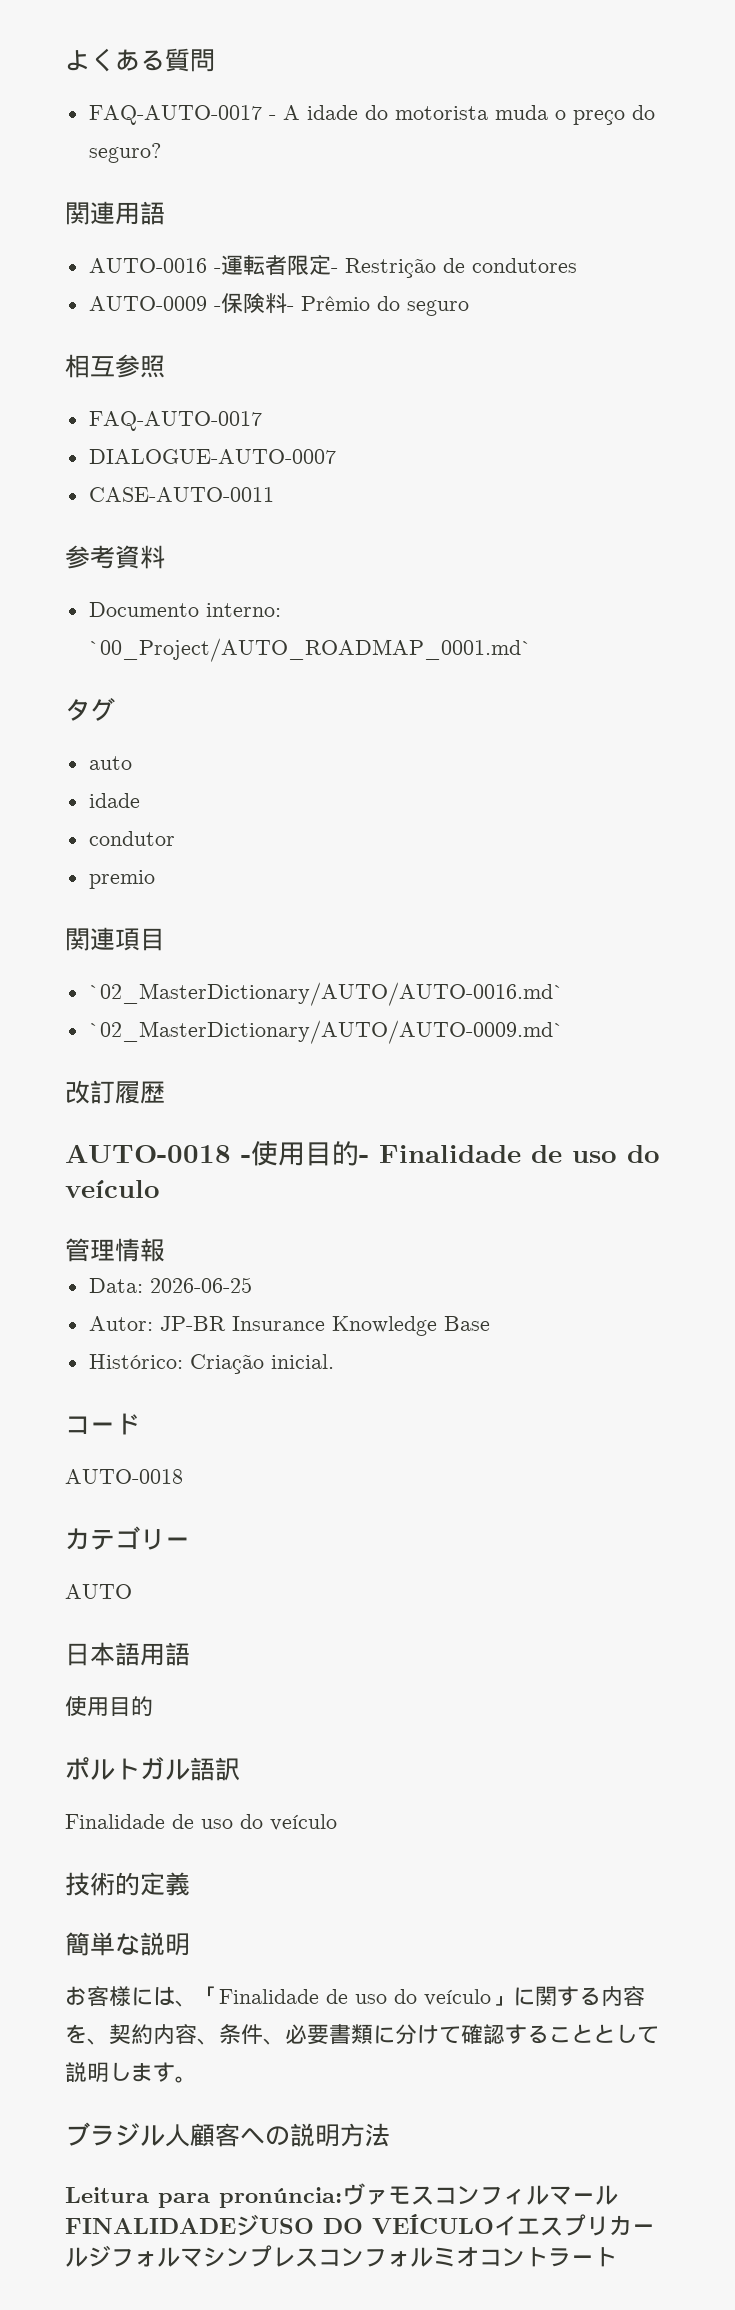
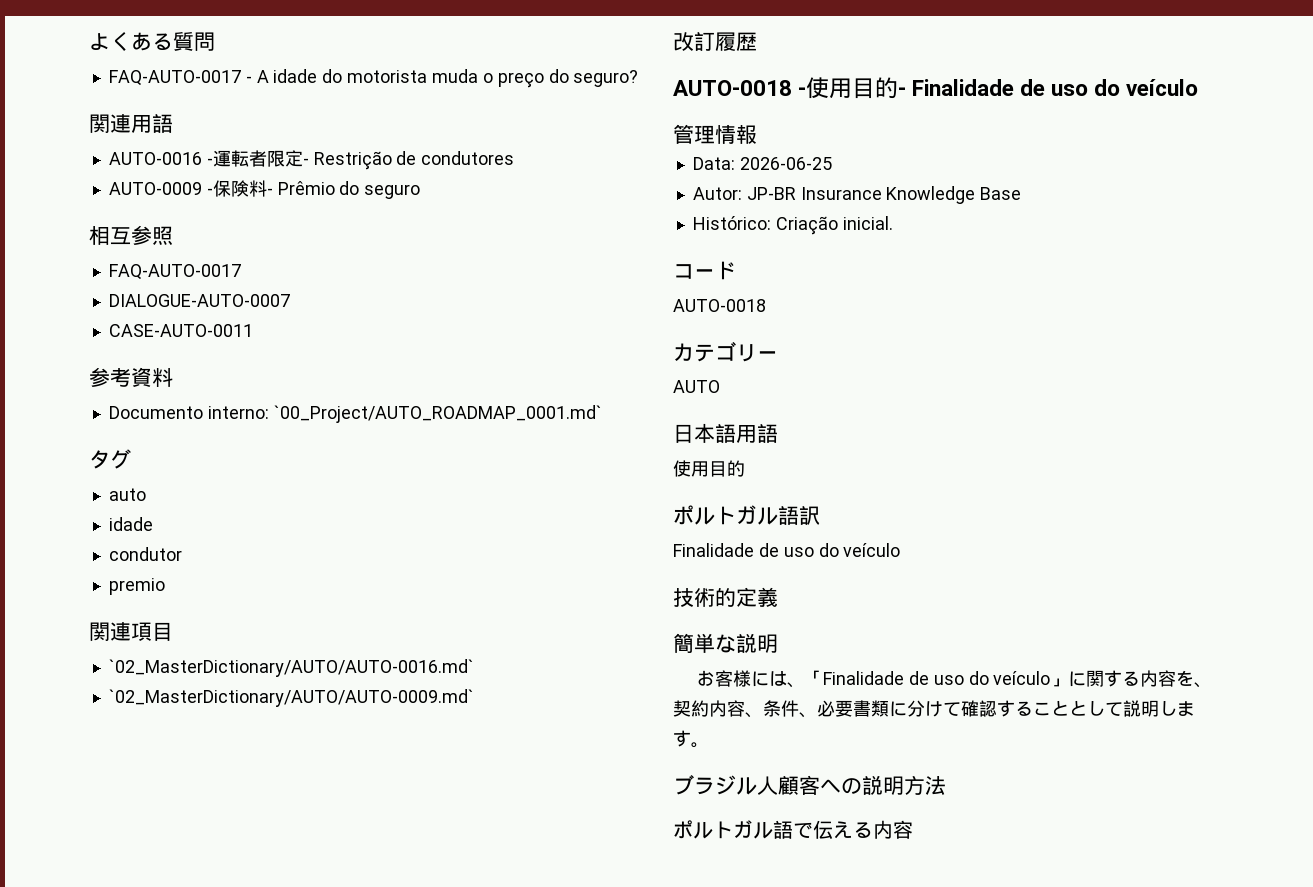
- Leitura para pronúncia:ヴァモスコンフィルマールFINALIDADEジUSO DO VEÍCULOイエスプリカールジフォルマシンプレスコンフォルミオコントラート
+ ポルトガル語で伝える内容

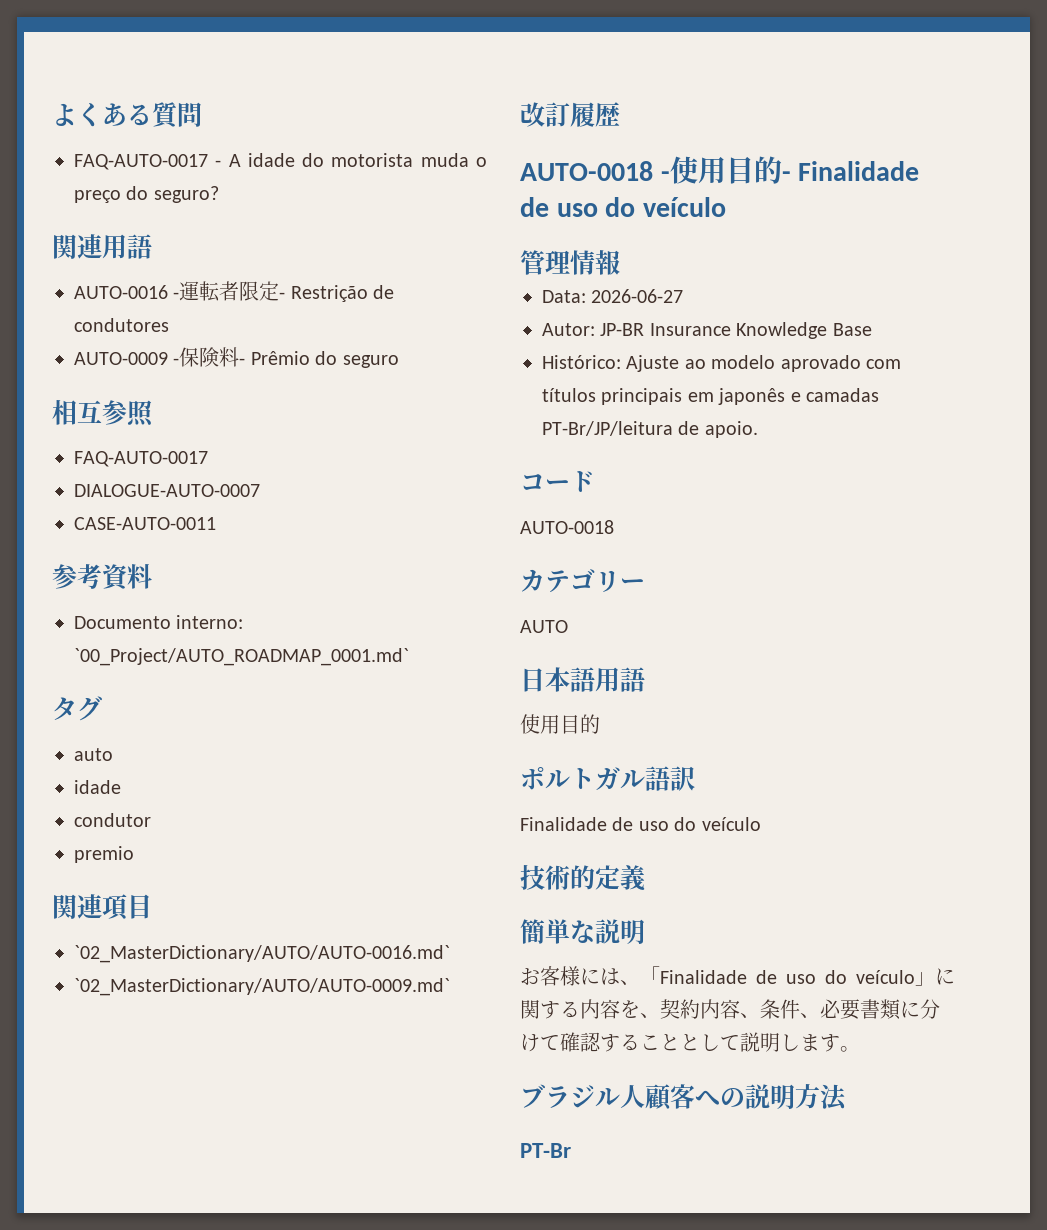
- Data: 2026-06-25
+ Data: 2026-06-27
- Histórico: Criação inicial.
+ Histórico: Ajuste ao modelo aprovado com títulos principais em japonês e camadas PT-Br/JP/leitura de apoio.
- ポルトガル語で伝える内容
+ PT-Br

